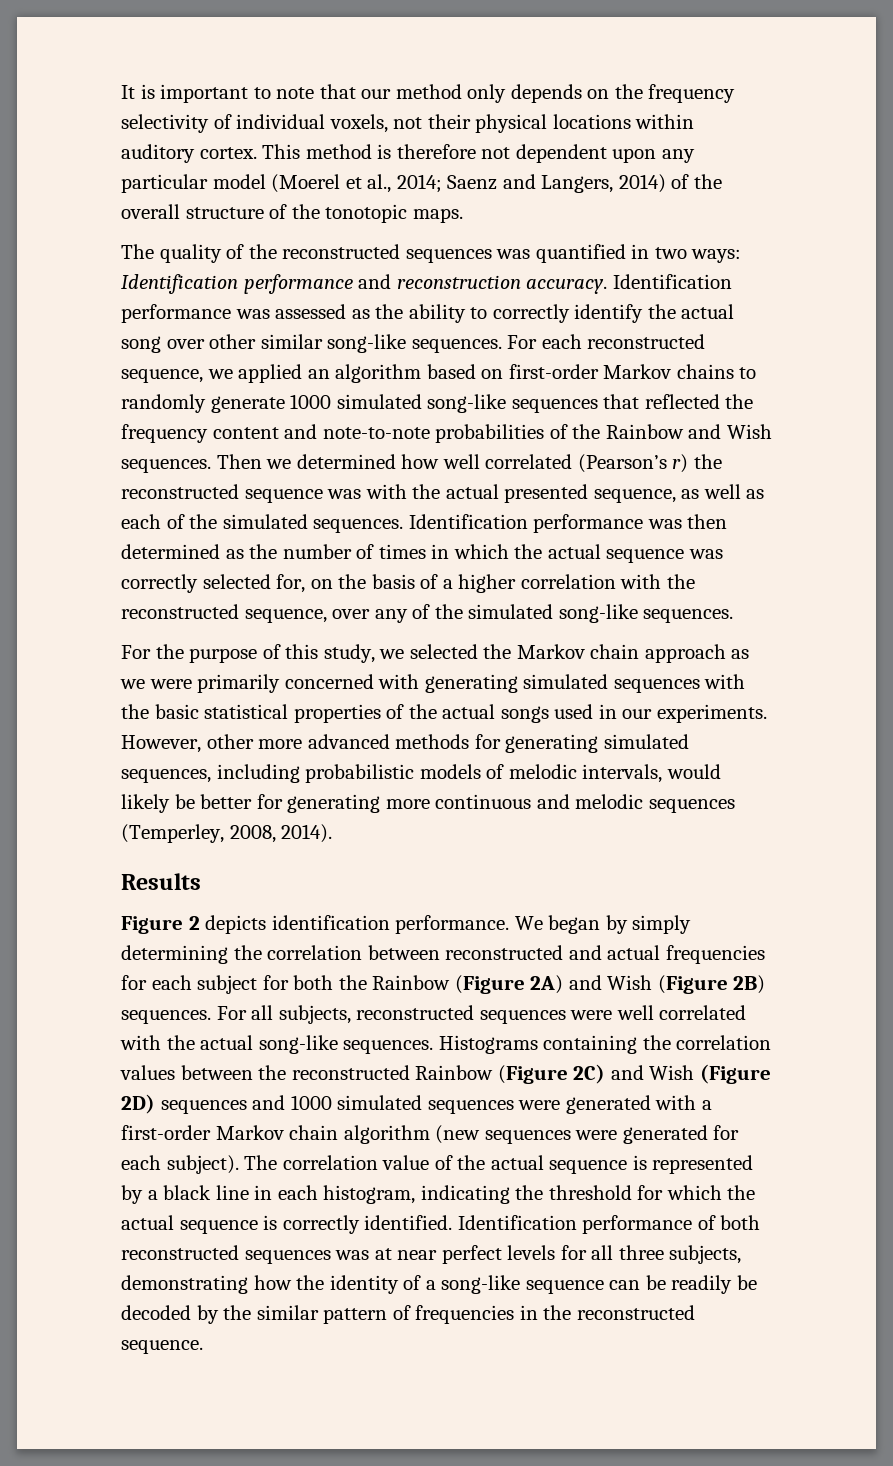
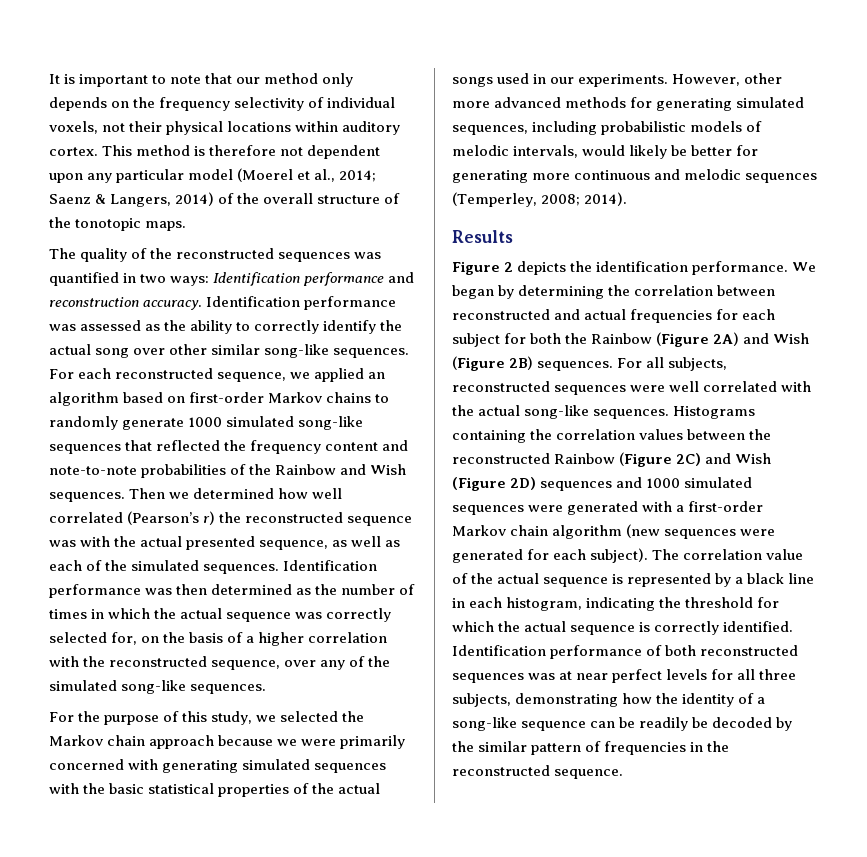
- This method is therefore not dependent upon any particular model (Moerel et al., 2014; Saenz and Langers, 2014) of the overall structure of the tonotopic maps.
+ This method is therefore not dependent upon any particular model (Moerel et al., 2014; Saenz & Langers, 2014) of the overall structure of the tonotopic maps.
- For the purpose of this study, we selected the Markov chain approach as we were primarily concerned with generating simulated sequences with the basic statistical properties of the actual songs used in our experiments.
+ For the purpose of this study, we selected the Markov chain approach because we were primarily concerned with generating simulated sequences with the basic statistical properties of the actual songs used in our experiments.
- However, other more advanced methods for generating simulated sequences, including probabilistic models of melodic intervals, would likely be better for generating more continuous and melodic sequences (Temperley, 2008, 2014).
+ However, other more advanced methods for generating simulated sequences, including probabilistic models of melodic intervals, would likely be better for generating more continuous and melodic sequences (Temperley, 2008; 2014).
- Figure 2 depicts identification performance.
+ Figure 2 depicts the identification performance.
- We began by simply determining the correlation between reconstructed and actual frequencies for each subject for both the Rainbow (Figure 2A) and Wish (Figure 2B) sequences.
+ We began by determining the correlation between reconstructed and actual frequencies for each subject for both the Rainbow (Figure 2A) and Wish (Figure 2B) sequences.

